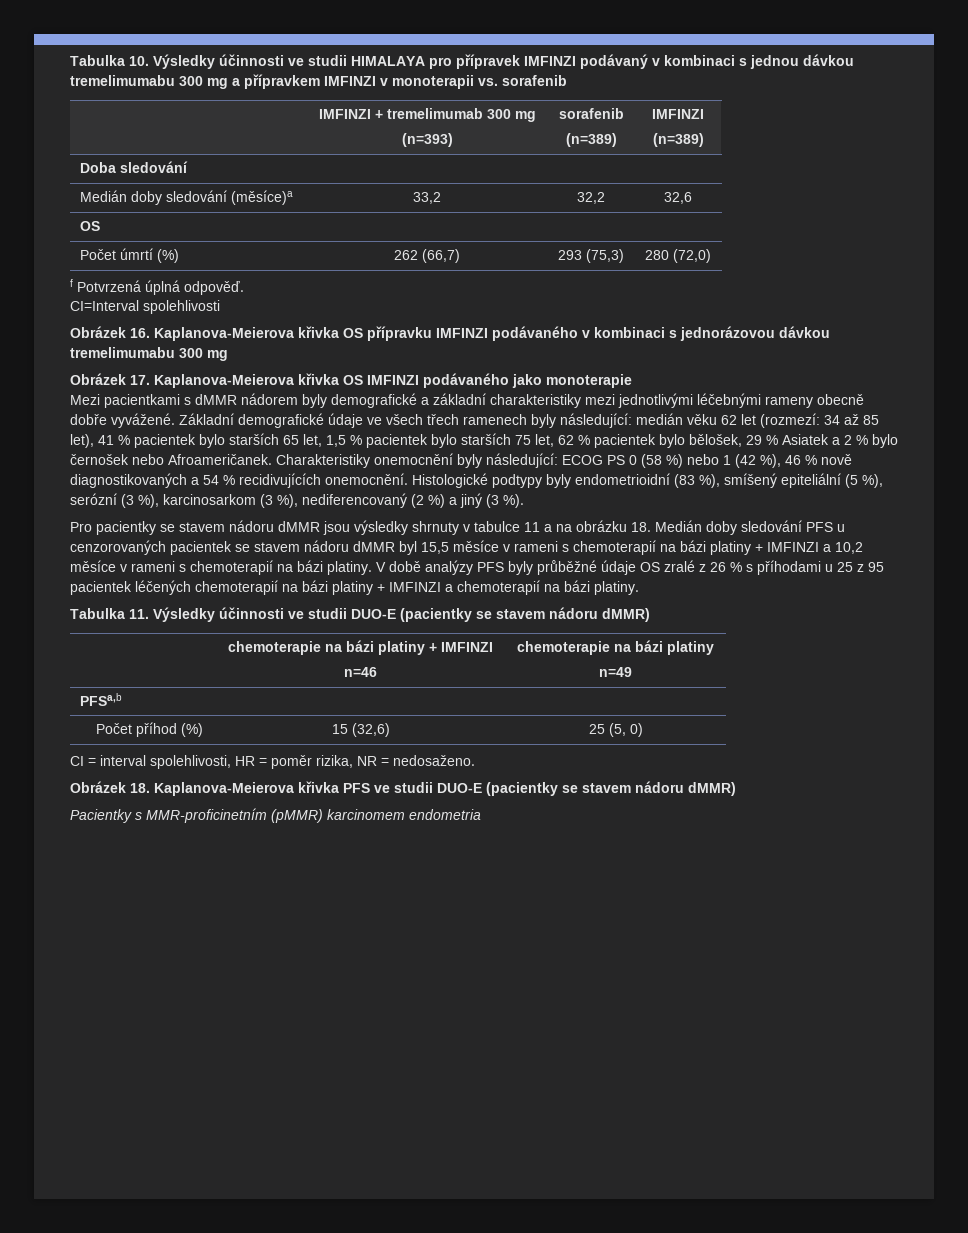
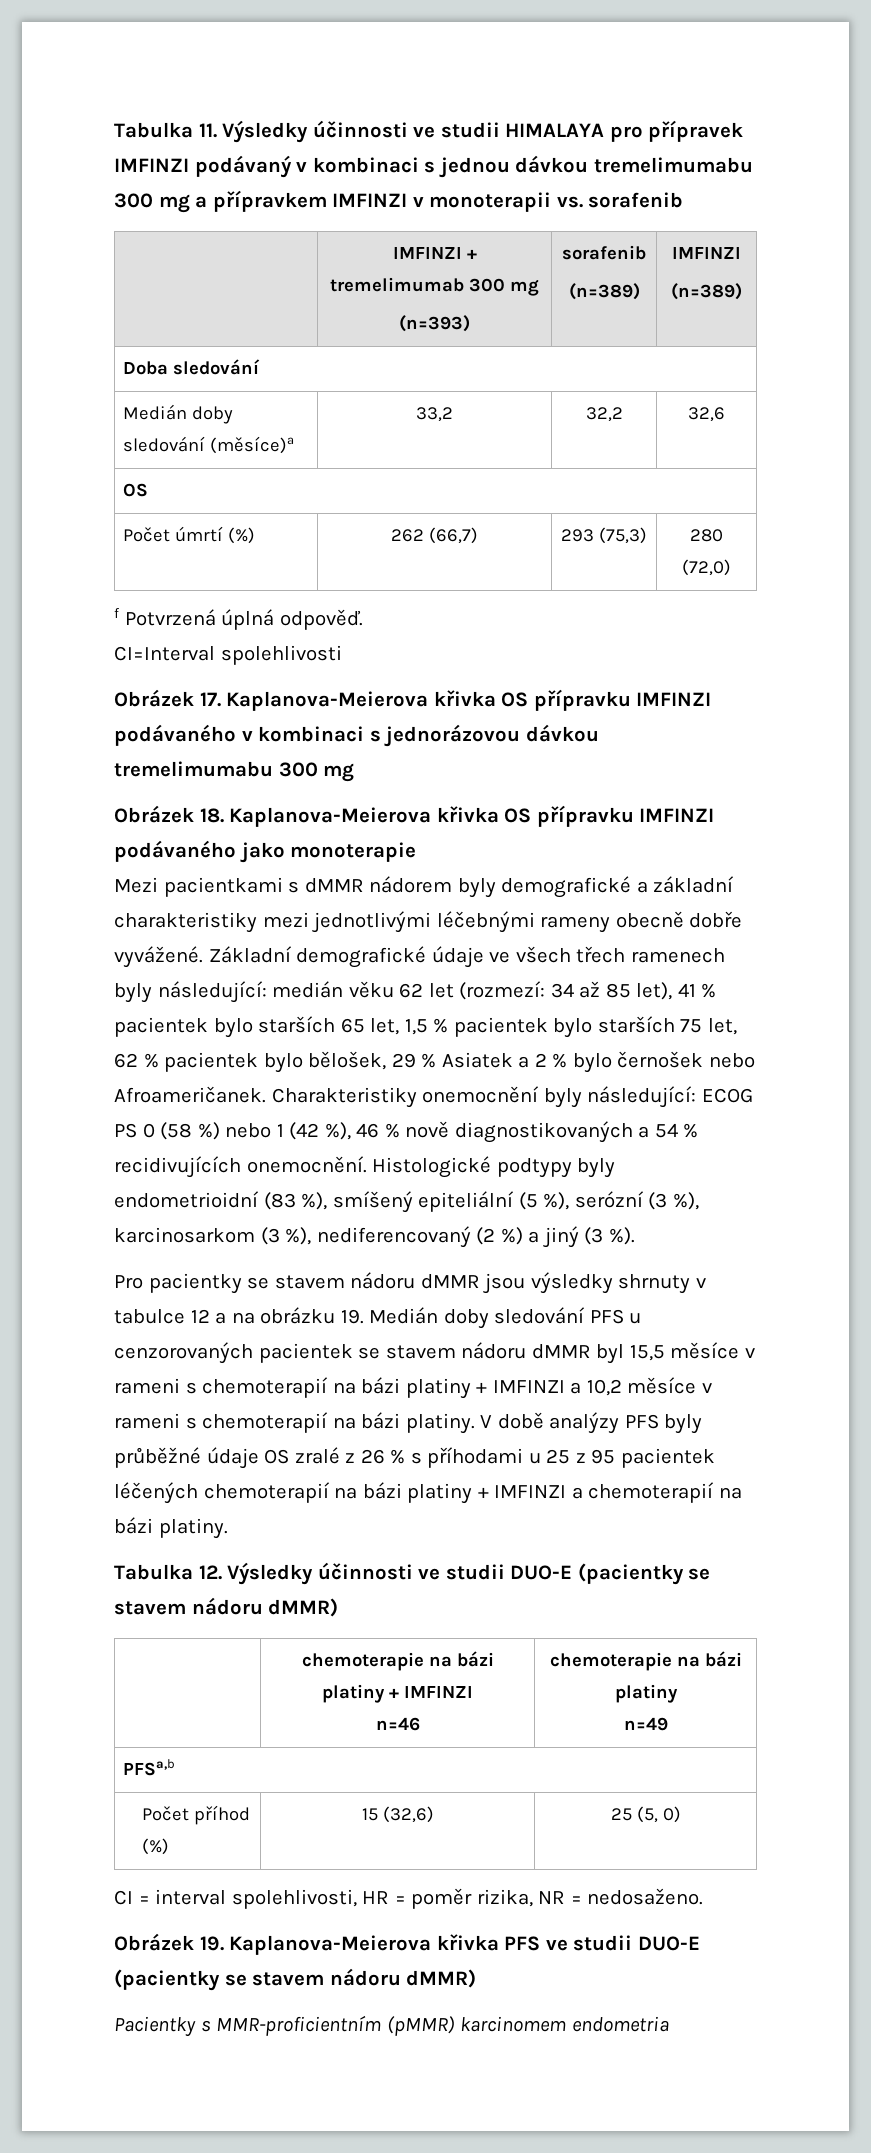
- Tabulka 10. Výsledky účinnosti ve studii HIMALAYA pro přípravek IMFINZI podávaný v kombinaci s jednou dávkou tremelimumabu 300 mg a přípravkem IMFINZI v monoterapii vs. sorafenib
+ Tabulka 11. Výsledky účinnosti ve studii HIMALAYA pro přípravek IMFINZI podávaný v kombinaci s jednou dávkou tremelimumabu 300 mg a přípravkem IMFINZI v monoterapii vs. sorafenib
- Obrázek 16. Kaplanova-Meierova křivka OS přípravku IMFINZI podávaného v kombinaci s jednorázovou dávkou tremelimumabu 300 mg
+ Obrázek 17. Kaplanova-Meierova křivka OS přípravku IMFINZI podávaného v kombinaci s jednorázovou dávkou tremelimumabu 300 mg
- Obrázek 17. Kaplanova-Meierova křivka OS IMFINZI podávaného jako monoterapie
+ Obrázek 18. Kaplanova-Meierova křivka OS přípravku IMFINZI podávaného jako monoterapie
- Pro pacientky se stavem nádoru dMMR jsou výsledky shrnuty v tabulce 11 a na obrázku 18. Medián doby sledování PFS u cenzorovaných pacientek se stavem nádoru dMMR byl 15,5 měsíce v rameni s chemoterapií na bázi platiny + IMFINZI a 10,2 měsíce v rameni s chemoterapií na bázi platiny.
+ Pro pacientky se stavem nádoru dMMR jsou výsledky shrnuty v tabulce 12 a na obrázku 19. Medián doby sledování PFS u cenzorovaných pacientek se stavem nádoru dMMR byl 15,5 měsíce v rameni s chemoterapií na bázi platiny + IMFINZI a 10,2 měsíce v rameni s chemoterapií na bázi platiny.
- Tabulka 11. Výsledky účinnosti ve studii DUO-E (pacientky se stavem nádoru dMMR)
+ Tabulka 12. Výsledky účinnosti ve studii DUO-E (pacientky se stavem nádoru dMMR)
- Obrázek 18. Kaplanova-Meierova křivka PFS ve studii DUO-E (pacientky se stavem nádoru dMMR)
+ Obrázek 19. Kaplanova-Meierova křivka PFS ve studii DUO-E (pacientky se stavem nádoru dMMR)
- Pacientky s MMR-proficinetním (pMMR) karcinomem endometria
+ Pacientky s MMR-proficientním (pMMR) karcinomem endometria

